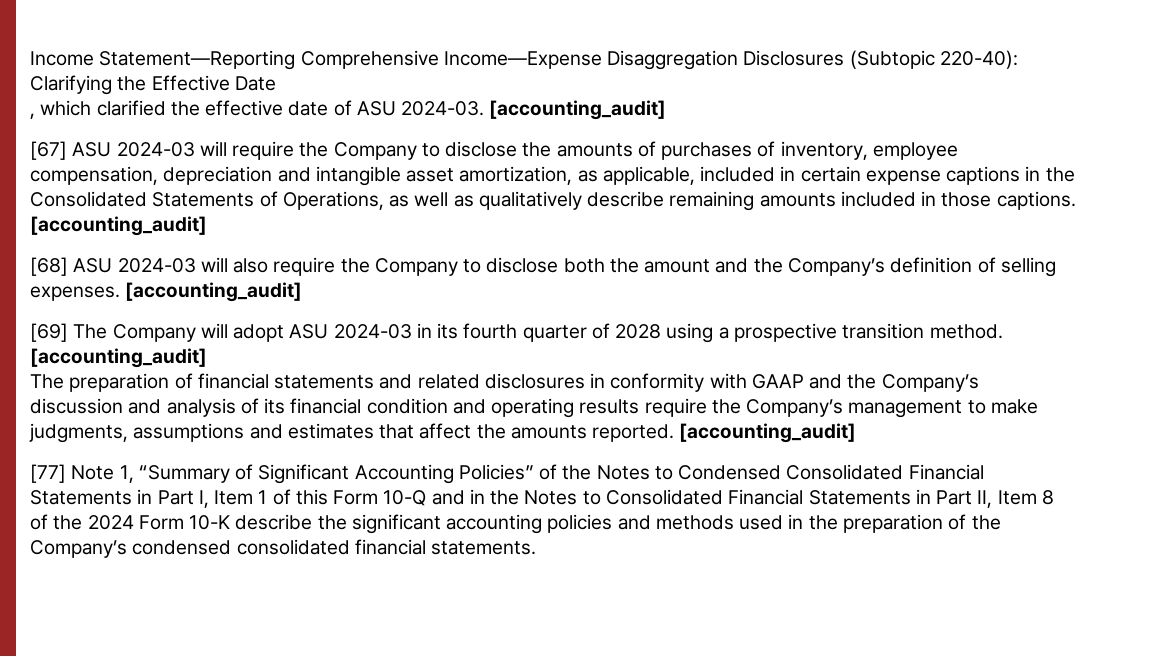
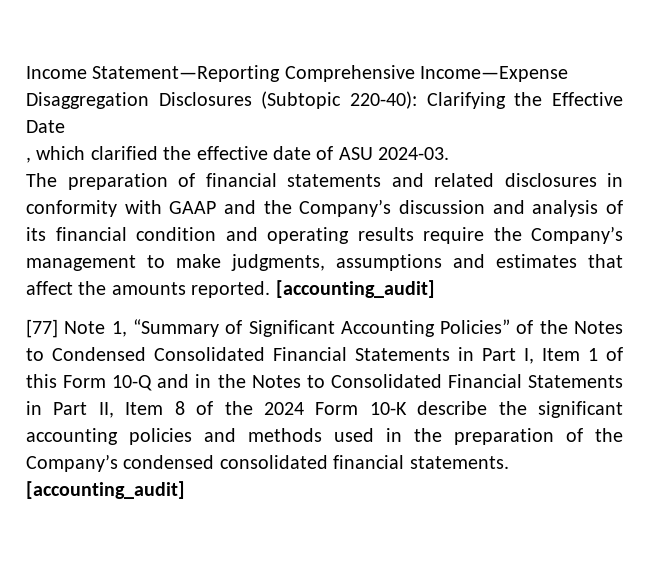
- , which clarified the effective date of ASU 2024-03. [accounting_audit]
- [67] ASU 2024-03 will require the Company to disclose the amounts of purchases of inventory, employee compensation, depreciation and intangible asset amortization, as applicable, included in certain expense captions in the Consolidated Statements of Operations, as well as qualitatively describe remaining amounts included in those captions. [accounting_audit]
- [68] ASU 2024-03 will also require the Company to disclose both the amount and the Company’s definition of selling expenses. [accounting_audit]
- [69] The Company will adopt ASU 2024-03 in its fourth quarter of 2028 using a prospective transition method. [accounting_audit]
+ , which clarified the effective date of ASU 2024-03.
- [77] Note 1, “Summary of Significant Accounting Policies” of the Notes to Condensed Consolidated Financial Statements in Part I, Item 1 of this Form 10-Q and in the Notes to Consolidated Financial Statements in Part II, Item 8 of the 2024 Form 10-K describe the significant accounting policies and methods used in the preparation of the Company’s condensed consolidated financial statements.
+ [77] Note 1, “Summary of Significant Accounting Policies” of the Notes to Condensed Consolidated Financial Statements in Part I, Item 1 of this Form 10-Q and in the Notes to Consolidated Financial Statements in Part II, Item 8 of the 2024 Form 10-K describe the significant accounting policies and methods used in the preparation of the Company’s condensed consolidated financial statements. [accounting_audit]

